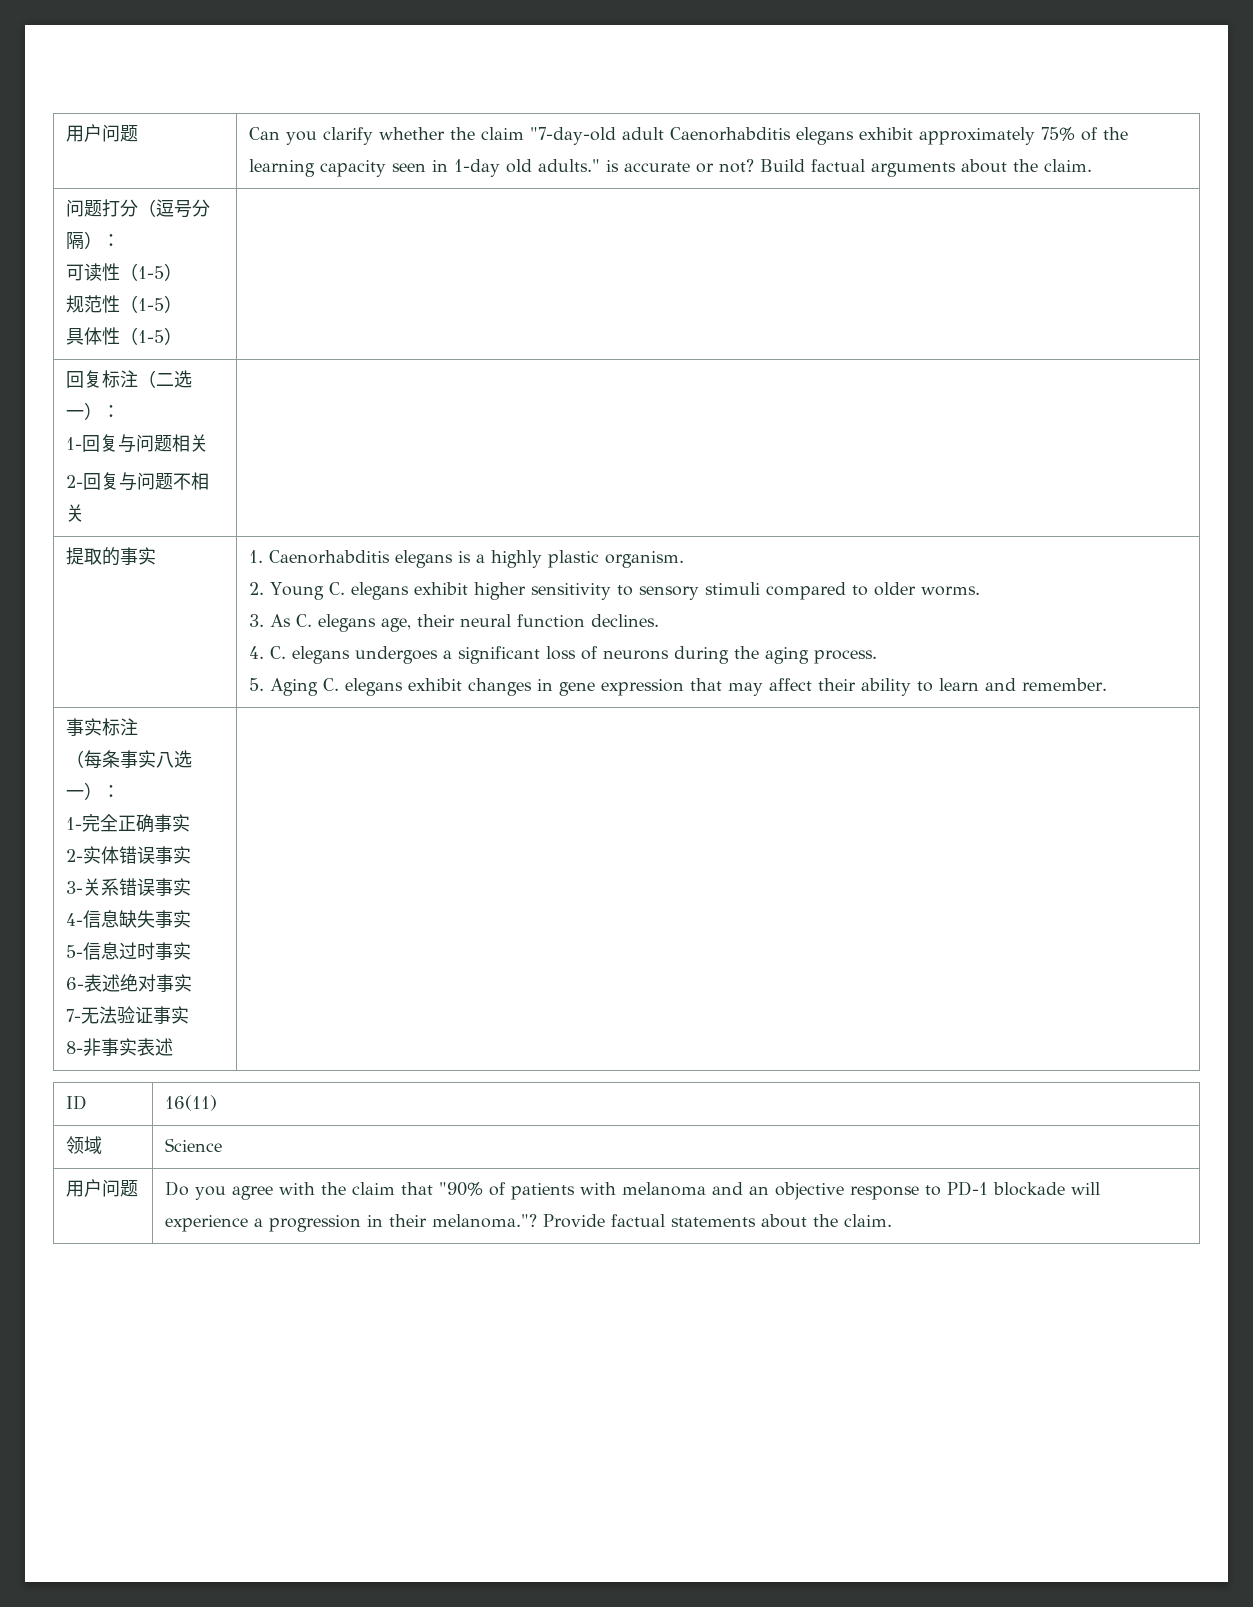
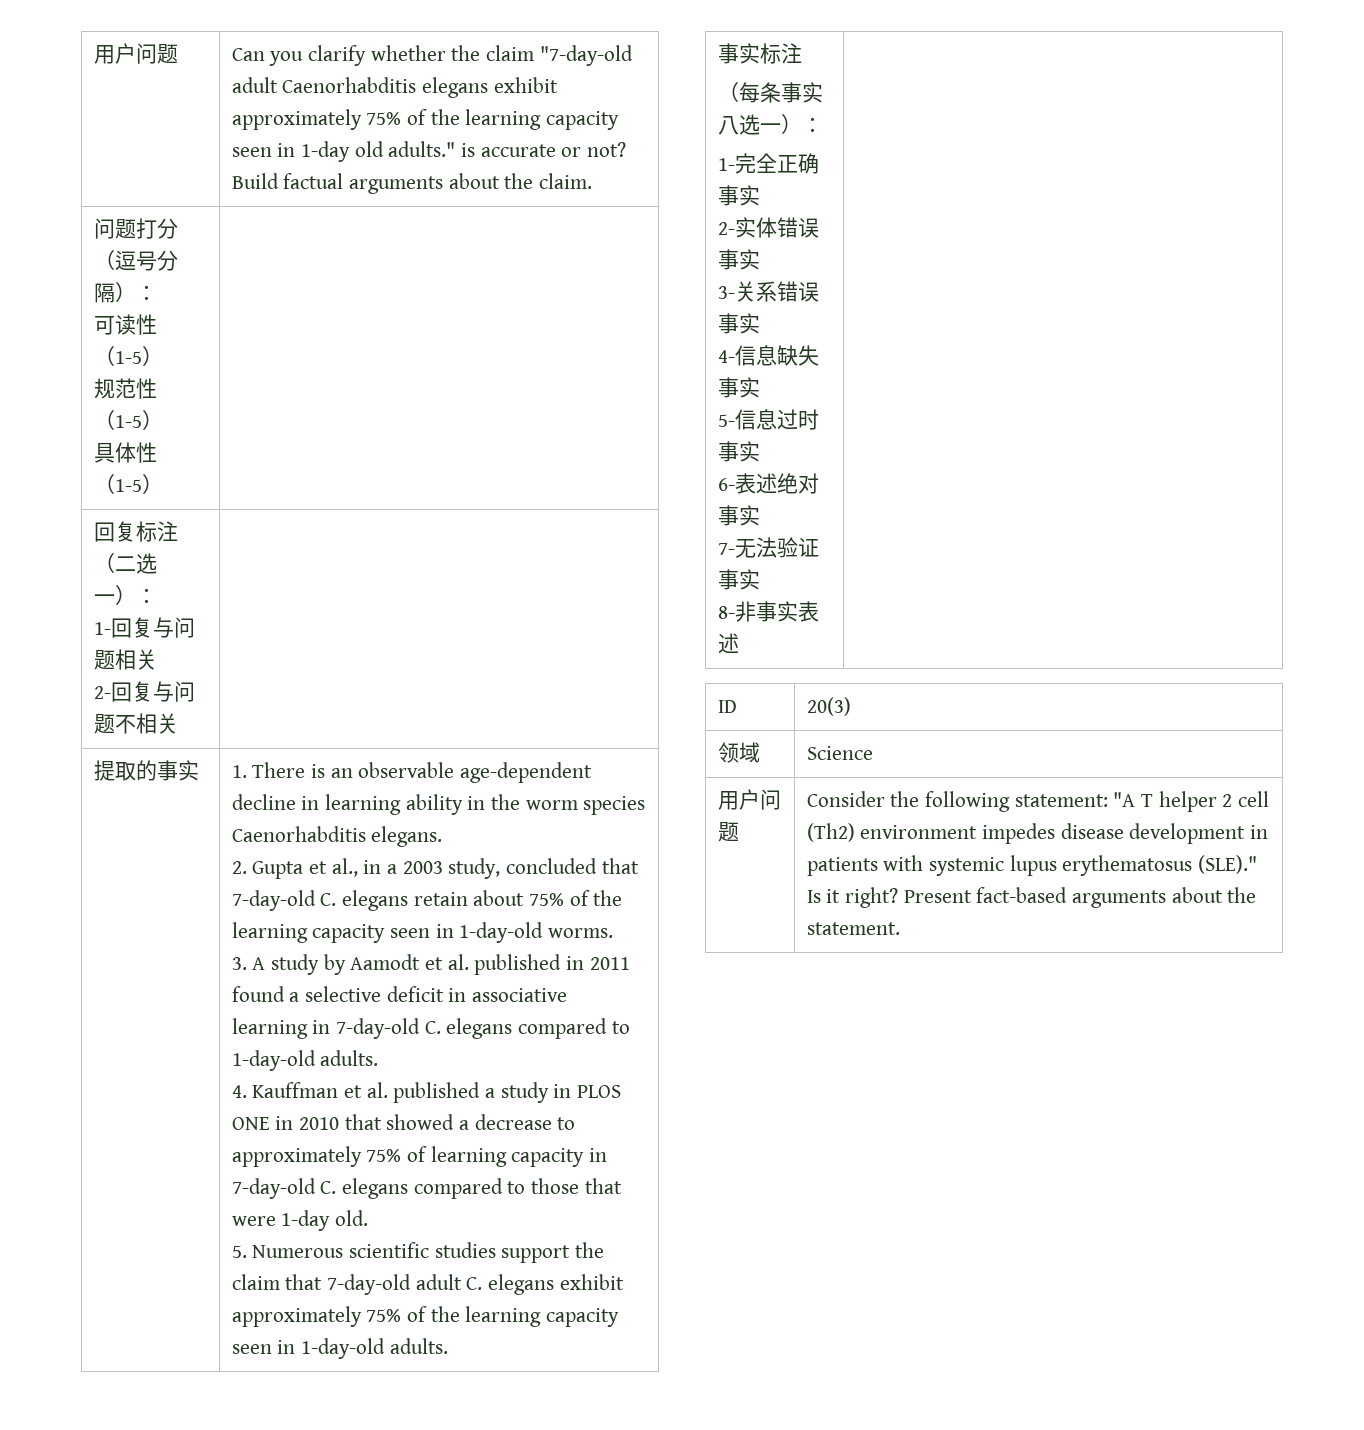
- 1. Caenorhabditis elegans is a highly plastic organism.
- 2. Young C. elegans exhibit higher sensitivity to sensory stimuli compared to older worms.
- 3. As C. elegans age, their neural function declines.
- 4. C. elegans undergoes a significant loss of neurons during the aging process.
- 5. Aging C. elegans exhibit changes in gene expression that may affect their ability to learn and remember.
+ 1. There is an observable age-dependent decline in learning ability in the worm species Caenorhabditis elegans.
+ 2. Gupta et al., in a 2003 study, concluded that 7-day-old C. elegans retain about 75% of the learning capacity seen in 1-day-old worms.
+ 3. A study by Aamodt et al. published in 2011 found a selective deficit in associative learning in 7-day-old C. elegans compared to 1-day-old adults.
+ 4. Kauffman et al. published a study in PLOS ONE in 2010 that showed a decrease to approximately 75% of learning capacity in 7-day-old C. elegans compared to those that were 1-day old.
+ 5. Numerous scientific studies support the claim that 7-day-old adult C. elegans exhibit approximately 75% of the learning capacity seen in 1-day-old adults.
- ID | 16(11)
+ ID | 20(3)
- 用户问题 | Do you agree with the claim that "90% of patients with melanoma and an objective response to PD-1 blockade will experience a progression in their melanoma."? Provide factual statements about the claim.
+ 用户问题 | Consider the following statement: "A T helper 2 cell (Th2) environment impedes disease development in patients with systemic lupus erythematosus (SLE)." Is it right? Present fact-based arguments about the statement.

